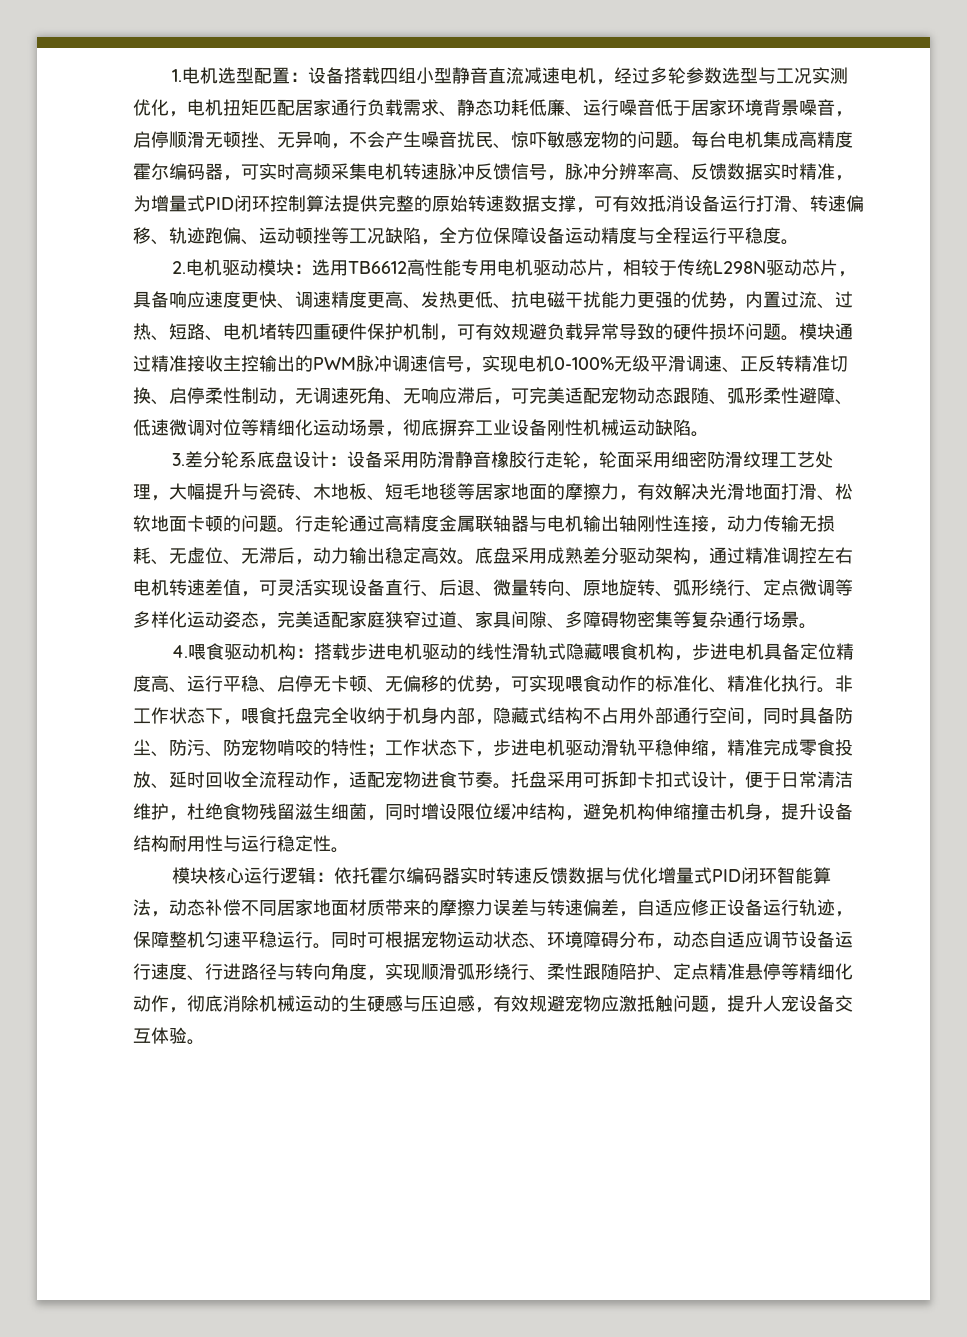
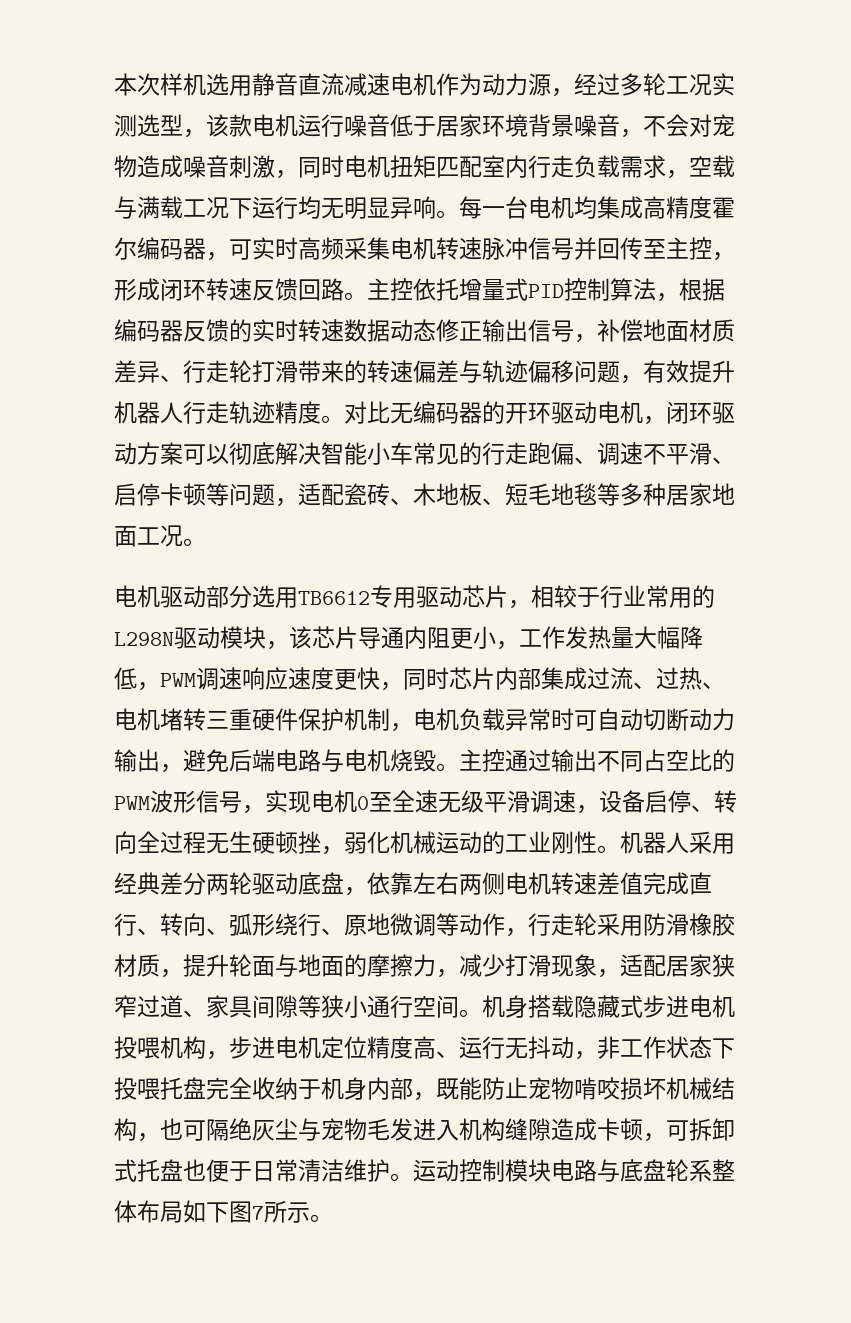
- 1.电机选型配置：设备搭载四组小型静音直流减速电机，经过多轮参数选型与工况实测优化，电机扭矩匹配居家通行负载需求、静态功耗低廉、运行噪音低于居家环境背景噪音，启停顺滑无顿挫、无异响，不会产生噪音扰民、惊吓敏感宠物的问题。每台电机集成高精度霍尔编码器，可实时高频采集电机转速脉冲反馈信号，脉冲分辨率高、反馈数据实时精准，为增量式PID闭环控制算法提供完整的原始转速数据支撑，可有效抵消设备运行打滑、转速偏移、轨迹跑偏、运动顿挫等工况缺陷，全方位保障设备运动精度与全程运行平稳度。
- 2.电机驱动模块：选用TB6612高性能专用电机驱动芯片，相较于传统L298N驱动芯片，具备响应速度更快、调速精度更高、发热更低、抗电磁干扰能力更强的优势，内置过流、过热、短路、电机堵转四重硬件保护机制，可有效规避负载异常导致的硬件损坏问题。模块通过精准接收主控输出的PWM脉冲调速信号，实现电机0-100%无级平滑调速、正反转精准切换、启停柔性制动，无调速死角、无响应滞后，可完美适配宠物动态跟随、弧形柔性避障、低速微调对位等精细化运动场景，彻底摒弃工业设备刚性机械运动缺陷。
- 3.差分轮系底盘设计：设备采用防滑静音橡胶行走轮，轮面采用细密防滑纹理工艺处理，大幅提升与瓷砖、木地板、短毛地毯等居家地面的摩擦力，有效解决光滑地面打滑、松软地面卡顿的问题。行走轮通过高精度金属联轴器与电机输出轴刚性连接，动力传输无损耗、无虚位、无滞后，动力输出稳定高效。底盘采用成熟差分驱动架构，通过精准调控左右电机转速差值，可灵活实现设备直行、后退、微量转向、原地旋转、弧形绕行、定点微调等多样化运动姿态，完美适配家庭狭窄过道、家具间隙、多障碍物密集等复杂通行场景。
- 4.喂食驱动机构：搭载步进电机驱动的线性滑轨式隐藏喂食机构，步进电机具备定位精度高、运行平稳、启停无卡顿、无偏移的优势，可实现喂食动作的标准化、精准化执行。非工作状态下，喂食托盘完全收纳于机身内部，隐藏式结构不占用外部通行空间，同时具备防尘、防污、防宠物啃咬的特性；工作状态下，步进电机驱动滑轨平稳伸缩，精准完成零食投放、延时回收全流程动作，适配宠物进食节奏。托盘采用可拆卸卡扣式设计，便于日常清洁维护，杜绝食物残留滋生细菌，同时增设限位缓冲结构，避免机构伸缩撞击机身，提升设备结构耐用性与运行稳定性。
- 模块核心运行逻辑：依托霍尔编码器实时转速反馈数据与优化增量式PID闭环智能算法，动态补偿不同居家地面材质带来的摩擦力误差与转速偏差，自适应修正设备运行轨迹，保障整机匀速平稳运行。同时可根据宠物运动状态、环境障碍分布，动态自适应调节设备运行速度、行进路径与转向角度，实现顺滑弧形绕行、柔性跟随陪护、定点精准悬停等精细化动作，彻底消除机械运动的生硬感与压迫感，有效规避宠物应激抵触问题，提升人宠设备交互体验。
+ 本次样机选用静音直流减速电机作为动力源，经过多轮工况实测选型，该款电机运行噪音低于居家环境背景噪音，不会对宠物造成噪音刺激，同时电机扭矩匹配室内行走负载需求，空载与满载工况下运行均无明显异响。每一台电机均集成高精度霍尔编码器，可实时高频采集电机转速脉冲信号并回传至主控，形成闭环转速反馈回路。主控依托增量式PID控制算法，根据编码器反馈的实时转速数据动态修正输出信号，补偿地面材质差异、行走轮打滑带来的转速偏差与轨迹偏移问题，有效提升机器人行走轨迹精度。对比无编码器的开环驱动电机，闭环驱动方案可以彻底解决智能小车常见的行走跑偏、调速不平滑、启停卡顿等问题，适配瓷砖、木地板、短毛地毯等多种居家地面工况。
+ 电机驱动部分选用TB6612专用驱动芯片，相较于行业常用的L298N驱动模块，该芯片导通内阻更小，工作发热量大幅降低，PWM调速响应速度更快，同时芯片内部集成过流、过热、电机堵转三重硬件保护机制，电机负载异常时可自动切断动力输出，避免后端电路与电机烧毁。主控通过输出不同占空比的PWM波形信号，实现电机0至全速无级平滑调速，设备启停、转向全过程无生硬顿挫，弱化机械运动的工业刚性。机器人采用经典差分两轮驱动底盘，依靠左右两侧电机转速差值完成直行、转向、弧形绕行、原地微调等动作，行走轮采用防滑橡胶材质，提升轮面与地面的摩擦力，减少打滑现象，适配居家狭窄过道、家具间隙等狭小通行空间。机身搭载隐藏式步进电机投喂机构，步进电机定位精度高、运行无抖动，非工作状态下投喂托盘完全收纳于机身内部，既能防止宠物啃咬损坏机械结构，也可隔绝灰尘与宠物毛发进入机构缝隙造成卡顿，可拆卸式托盘也便于日常清洁维护。运动控制模块电路与底盘轮系整体布局如下图7所示。

